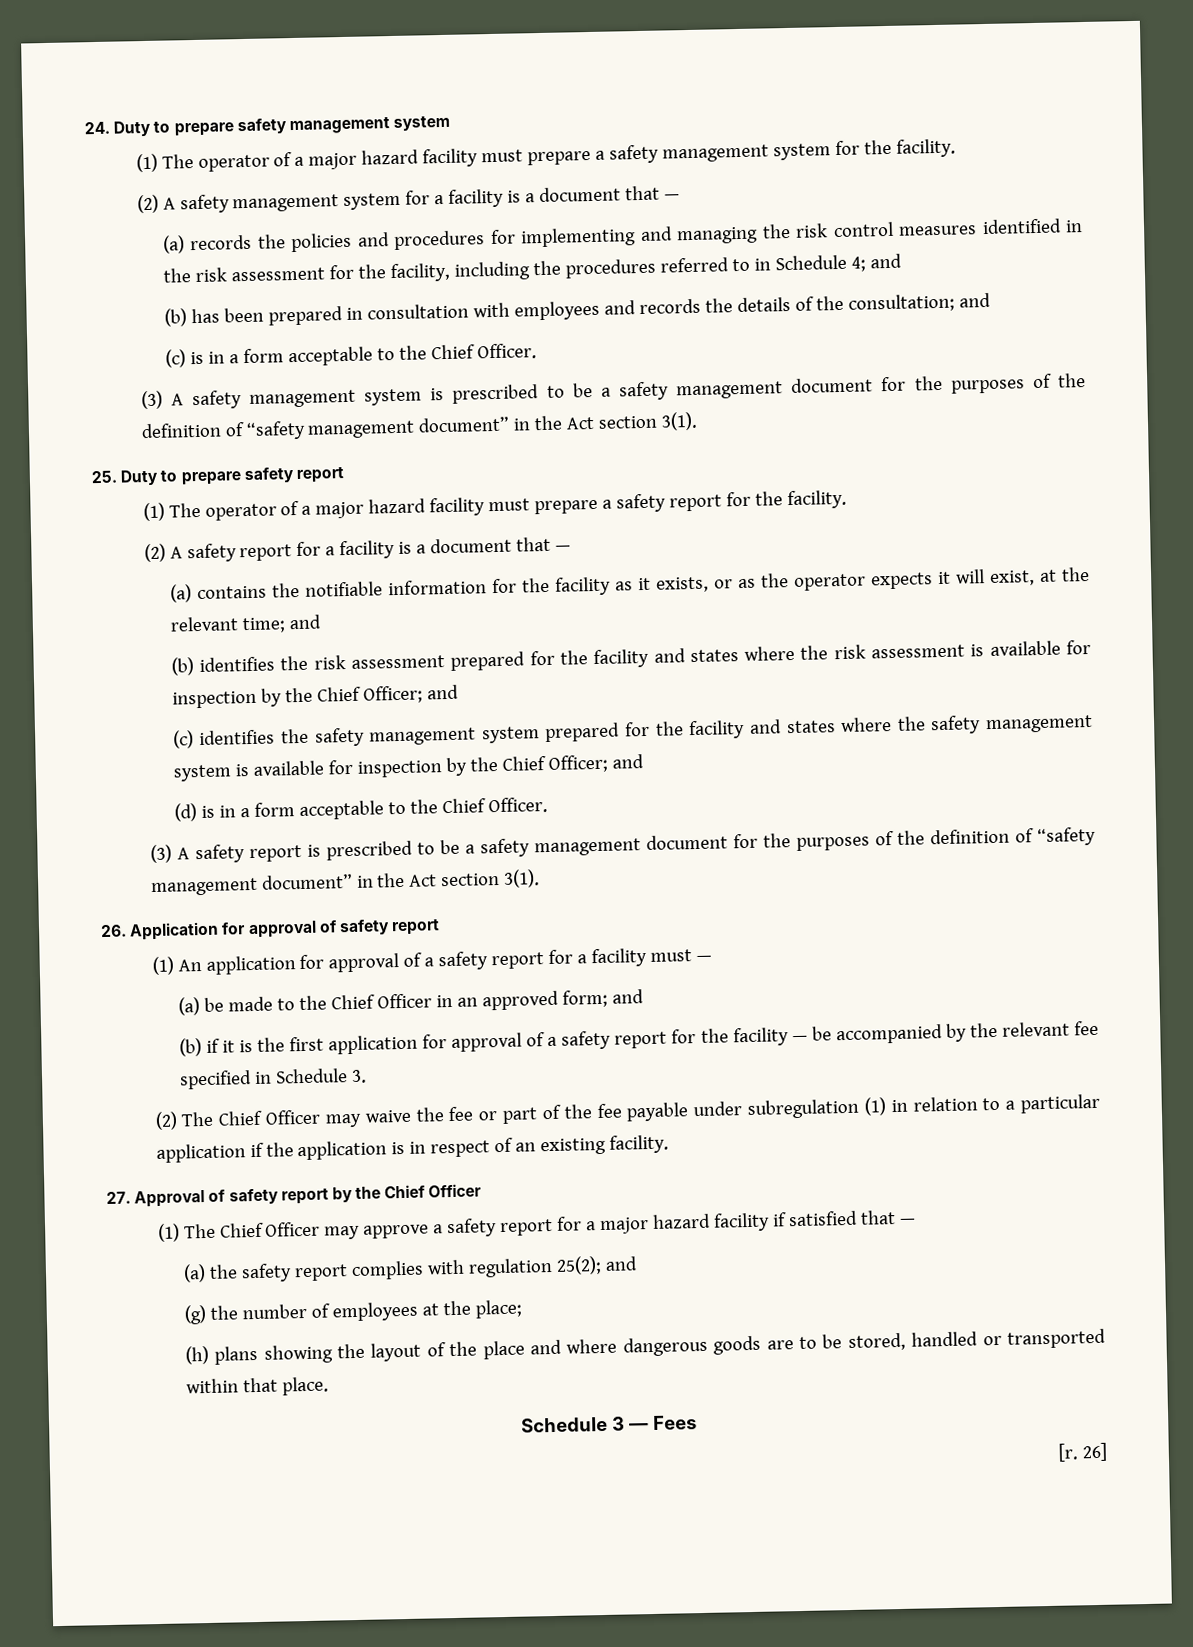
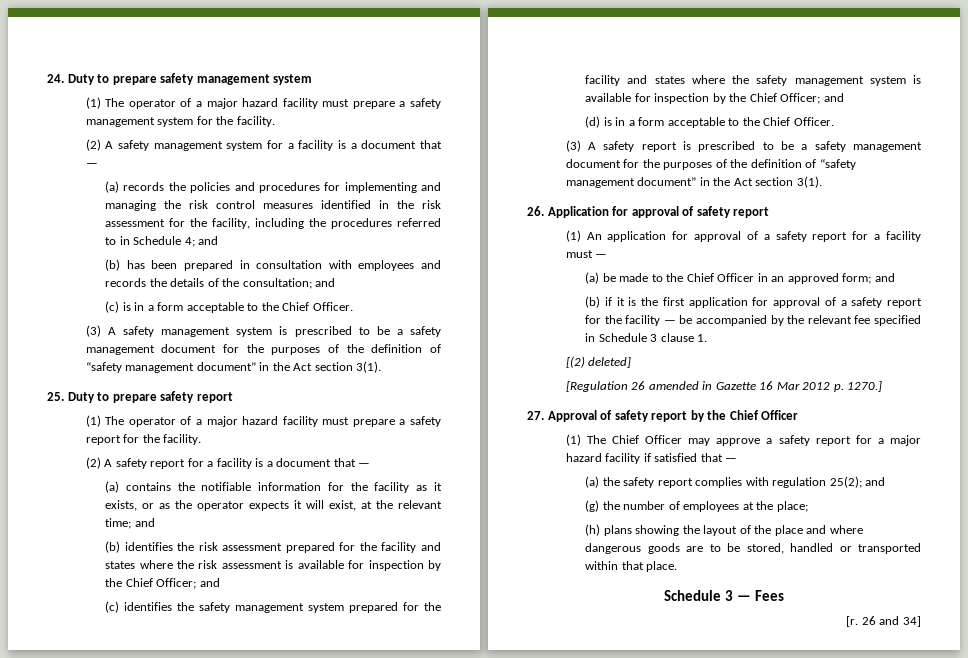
- (b) if it is the first application for approval of a safety report for the facility — be accompanied by the relevant fee specified in Schedule 3.
- (2) The Chief Officer may waive the fee or part of the fee payable under subregulation (1) in relation to a particular application if the application is in respect of an existing facility.
+ (b) if it is the first application for approval of a safety report for the facility — be accompanied by the relevant fee specified in Schedule 3 clause 1.
+ [(2) deleted]
+ [Regulation 26 amended in Gazette 16 Mar 2012 p. 1270.]
- 26]
+ 26 and 34]

